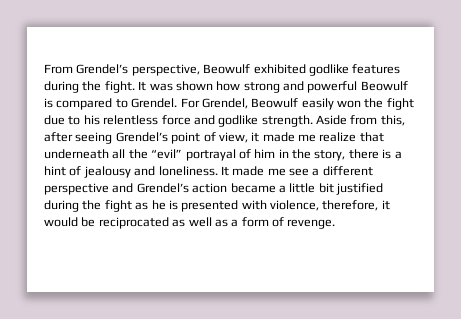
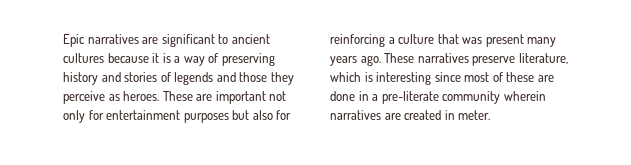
- From Grendel’s perspective, Beowulf exhibited godlike features during the fight. It was shown how strong and powerful Beowulf is compared to Grendel. For Grendel, Beowulf easily won the fight due to his relentless force and godlike strength. Aside from this, after seeing Grendel’s point of view, it made me realize that underneath all the “evil” portrayal of him in the story, there is a hint of jealousy and loneliness. It made me see a different perspective and Grendel’s action became a little bit justified during the fight as he is presented with violence, therefore, it would be reciprocated as well as a form of revenge.
+ Epic narratives are significant to ancient cultures because it is a way of preserving history and stories of legends and those they perceive as heroes. These are important not only for entertainment purposes but also for reinforcing a culture that was present many years ago. These narratives preserve literature, which is interesting since most of these are done in a pre-literate community wherein narratives are created in meter.

